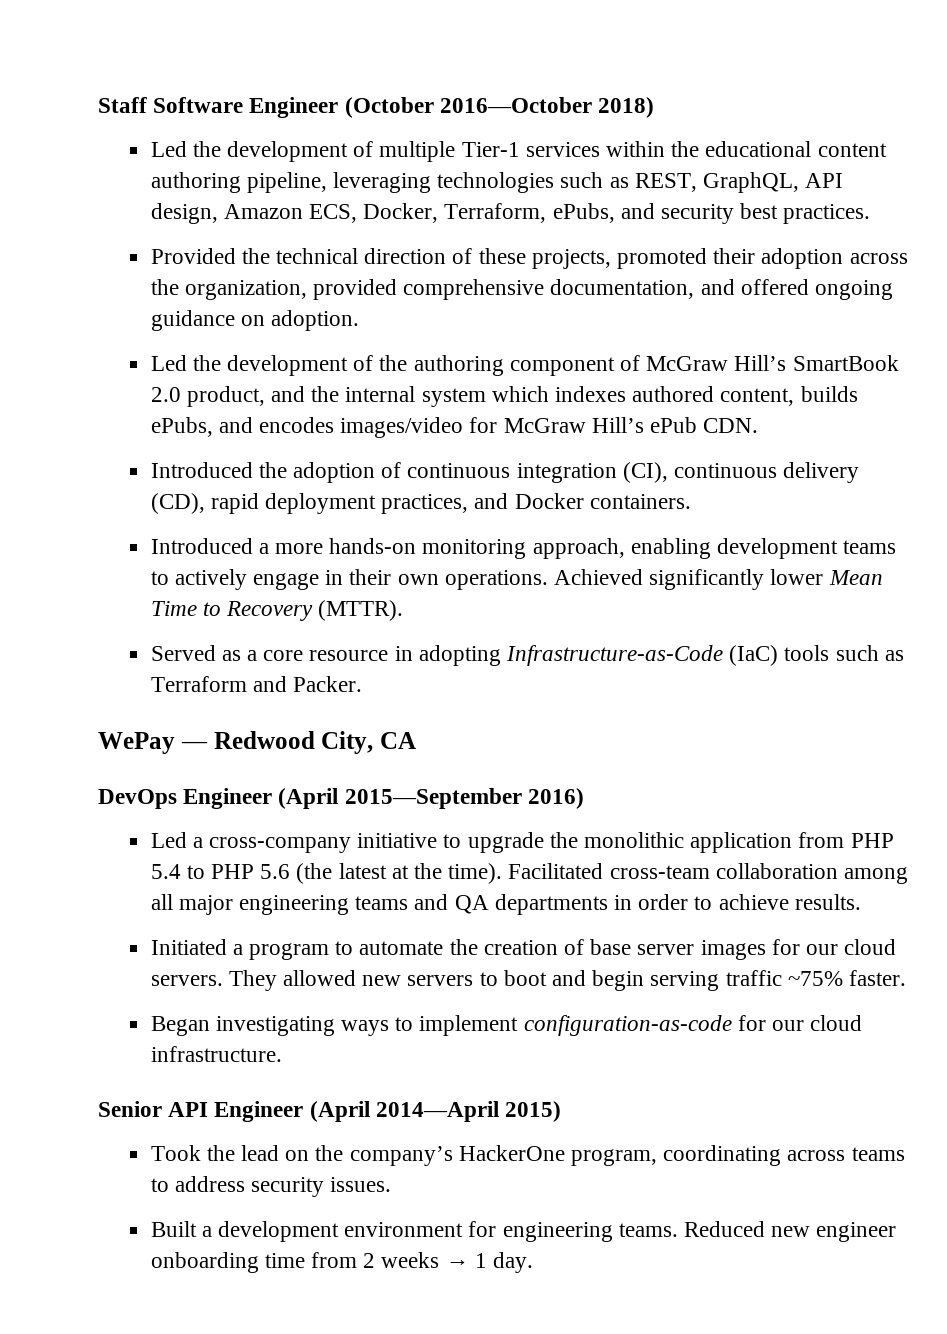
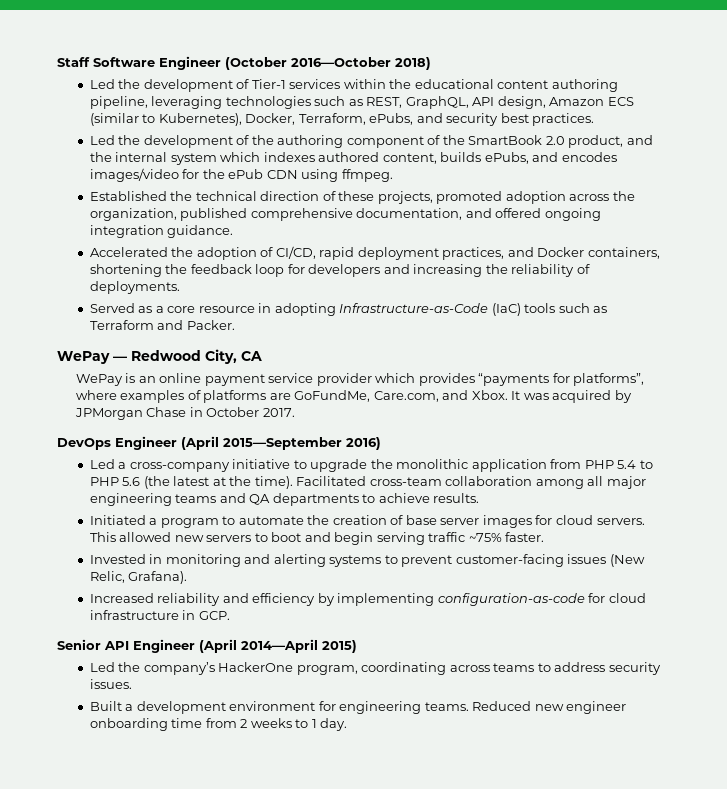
- Led the development of multiple Tier-1 services within the educational content authoring pipeline, leveraging technologies such as REST, GraphQL, API design, Amazon ECS, Docker, Terraform, ePubs, and security best practices.
+ Led the development of Tier-1 services within the educational content authoring pipeline, leveraging technologies such as REST, GraphQL, API design, Amazon ECS (similar to Kubernetes), Docker, Terraform, ePubs, and security best practices.
- Provided the technical direction of these projects, promoted their adoption across the organization, provided comprehensive documentation, and offered ongoing guidance on adoption.
- Led the development of the authoring component of McGraw Hill’s SmartBook 2.0 product, and the internal system which indexes authored content, builds ePubs, and encodes images/video for McGraw Hill’s ePub CDN.
- Introduced the adoption of continuous integration (CI), continuous delivery (CD), rapid deployment practices, and Docker containers.
- Introduced a more hands-on monitoring approach, enabling development teams to actively engage in their own operations. Achieved significantly lower Mean Time to Recovery (MTTR).
+ Led the development of the authoring component of the SmartBook 2.0 product, and the internal system which indexes authored content, builds ePubs, and encodes images/video for the ePub CDN using ffmpeg.
+ Established the technical direction of these projects, promoted adoption across the organization, published comprehensive documentation, and offered ongoing integration guidance.
+ Accelerated the adoption of CI/CD, rapid deployment practices, and Docker containers, shortening the feedback loop for developers and increasing the reliability of deployments.
+ WePay is an online payment service provider which provides “payments for platforms”, where examples of platforms are GoFundMe, Care.com, and Xbox. It was acquired by JPMorgan Chase in October 2017.
- Facilitated cross-team collaboration among all major engineering teams and QA departments in order to achieve results.
+ Facilitated cross-team collaboration among all major engineering teams and QA departments to achieve results.
- Initiated a program to automate the creation of base server images for our cloud servers.
+ Initiated a program to automate the creation of base server images for cloud servers.
- They allowed new servers to boot and begin serving traffic ~75% faster.
+ This allowed new servers to boot and begin serving traffic ~75% faster.
- Began investigating ways to implement configuration-as-code for our cloud infrastructure.
+ Invested in monitoring and alerting systems to prevent customer-facing issues (New Relic, Grafana).
+ Increased reliability and efficiency by implementing configuration-as-code for cloud infrastructure in GCP.
- Took the lead on the company’s HackerOne program, coordinating across teams to address security issues.
+ Led the company’s HackerOne program, coordinating across teams to address security issues.
- Reduced new engineer onboarding time from 2 weeks → 1 day.
+ Reduced new engineer onboarding time from 2 weeks to 1 day.

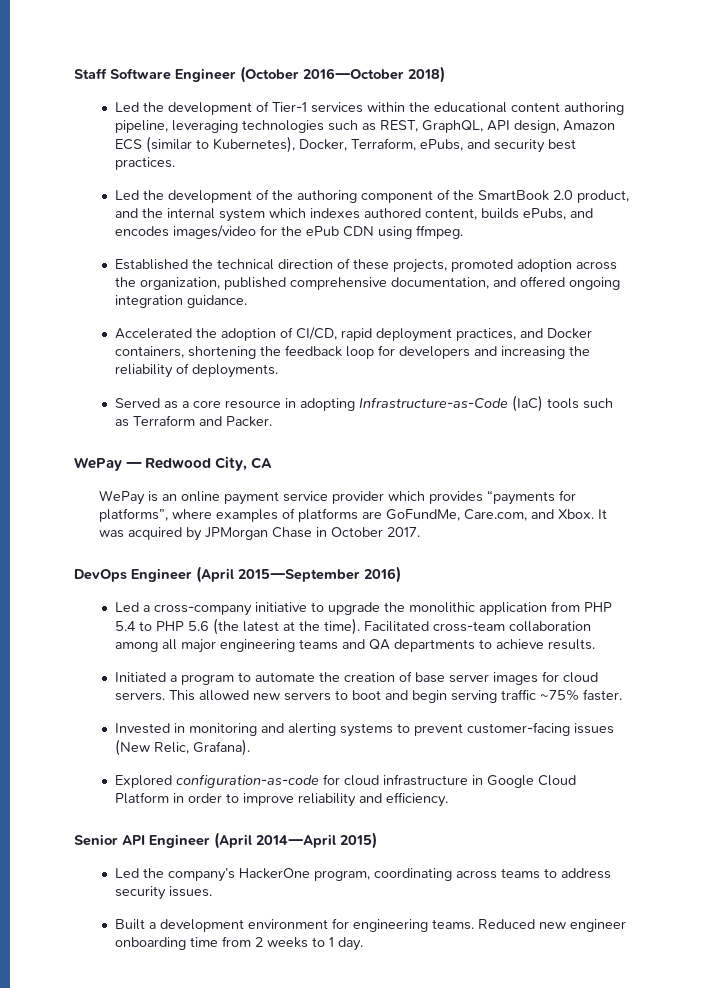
- Increased reliability and efficiency by implementing configuration-as-code for cloud infrastructure in GCP.
+ Explored configuration-as-code for cloud infrastructure in Google Cloud Platform in order to improve reliability and efficiency.

